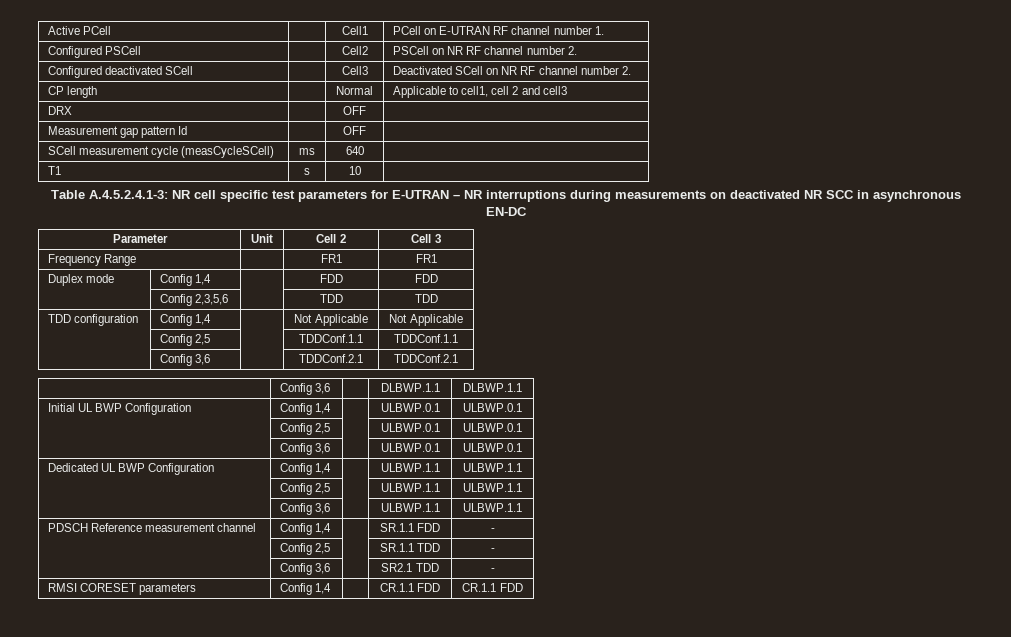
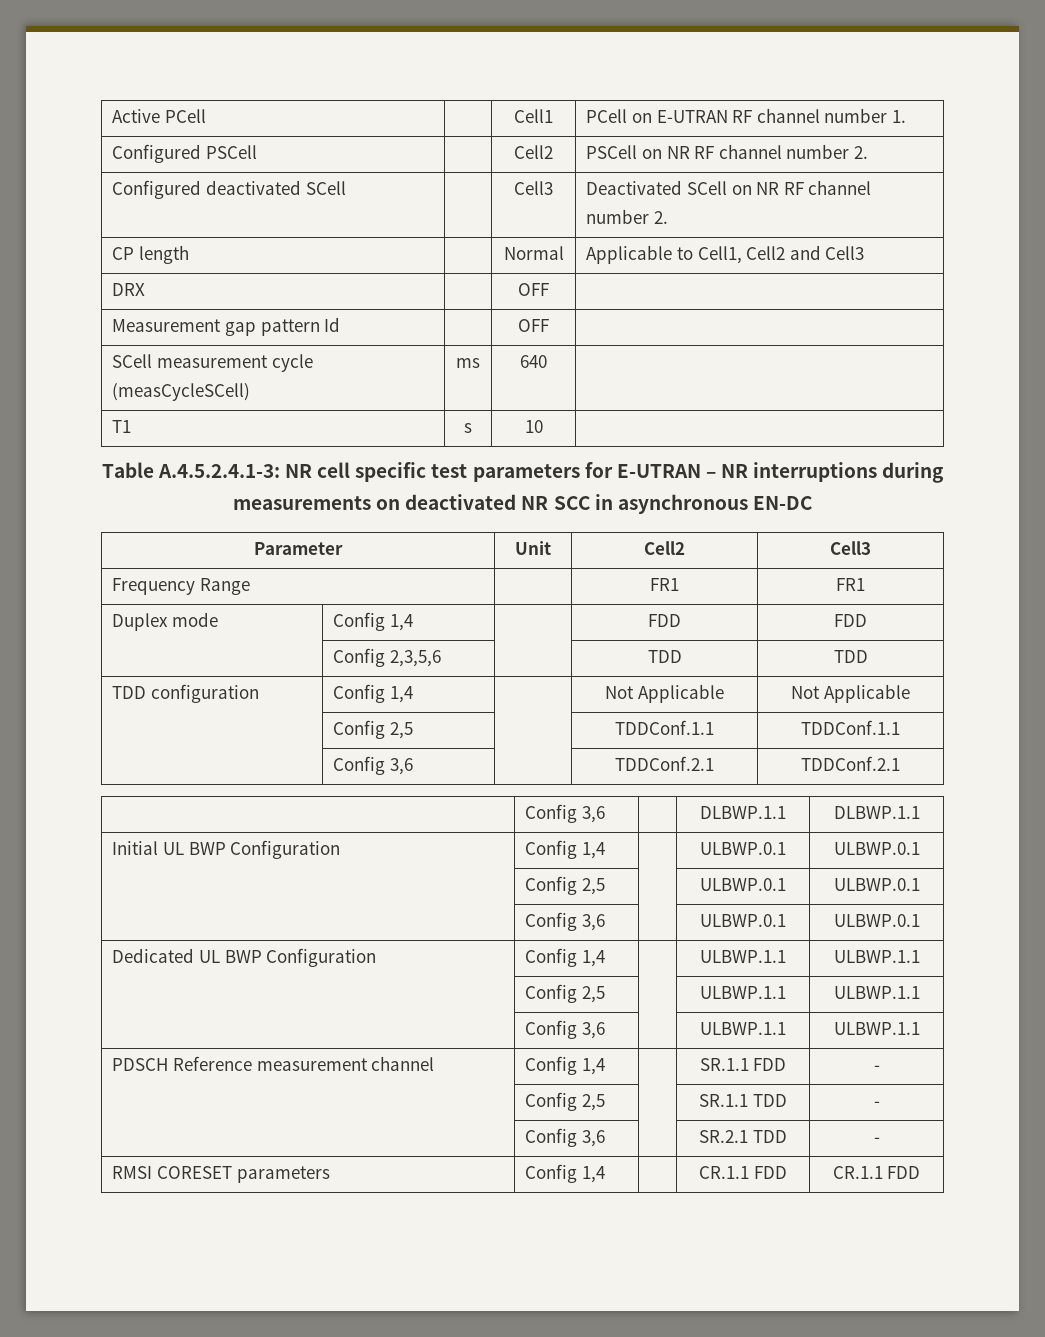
- CP length | | Normal | Applicable to cell1, cell 2 and cell3
+ CP length | | Normal | Applicable to Cell1, Cell2 and Cell3
- Parameter | Unit | Cell 2 | Cell 3
+ Parameter | Unit | Cell2 | Cell3
- | Config 3,6 | | SR2.1 TDD | -
+ | Config 3,6 | | SR.2.1 TDD | -

